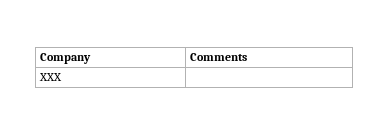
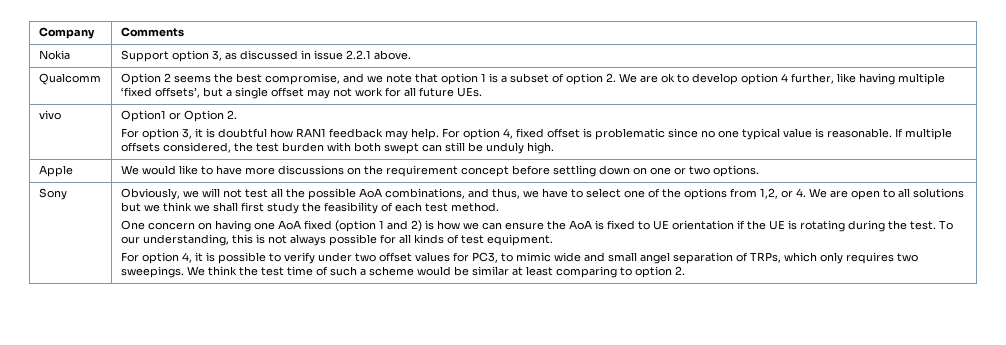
- XXX |
+ Nokia | Support option 3, as discussed in issue 2.2.1 above.
+ Qualcomm | Option 2 seems the best compromise, and we note that option 1 is a subset of option 2. We are ok to develop option 4 further, like having multiple ‘fixed offsets’, but a single offset may not work for all future UEs.
+ vivo | Option1 or Option 2.
+ For option 3, it is doubtful how RAN1 feedback may help. For option 4, fixed offset is problematic since no one typical value is reasonable. If multiple offsets considered, the test burden with both swept can still be unduly high.
+ Apple | We would like to have more discussions on the requirement concept before settling down on one or two options.
+ Sony | Obviously, we will not test all the possible AoA combinations, and thus, we have to select one of the options from 1,2, or 4. We are open to all solutions but we think we shall first study the feasibility of each test method.
+ One concern on having one AoA fixed (option 1 and 2) is how we can ensure the AoA is fixed to UE orientation if the UE is rotating during the test. To our understanding, this is not always possible for all kinds of test equipment.
+ For option 4, it is possible to verify under two offset values for PC3, to mimic wide and small angel separation of TRPs, which only requires two sweepings. We think the test time of such a scheme would be similar at least comparing to option 2.

